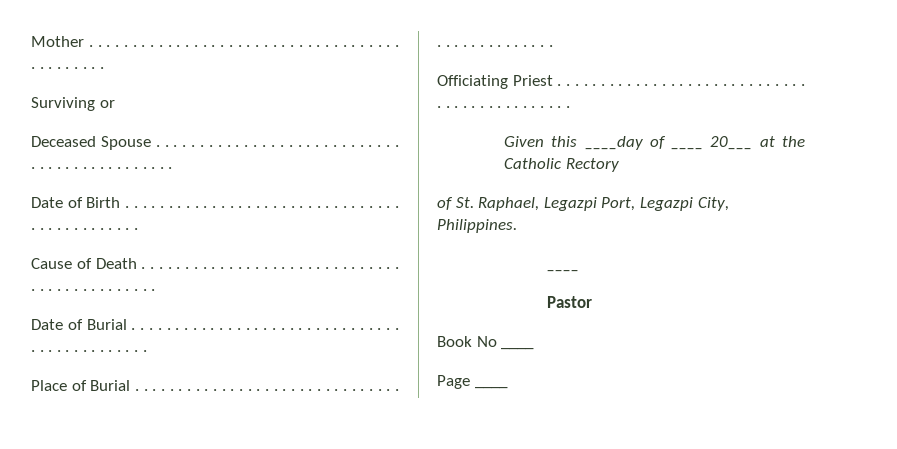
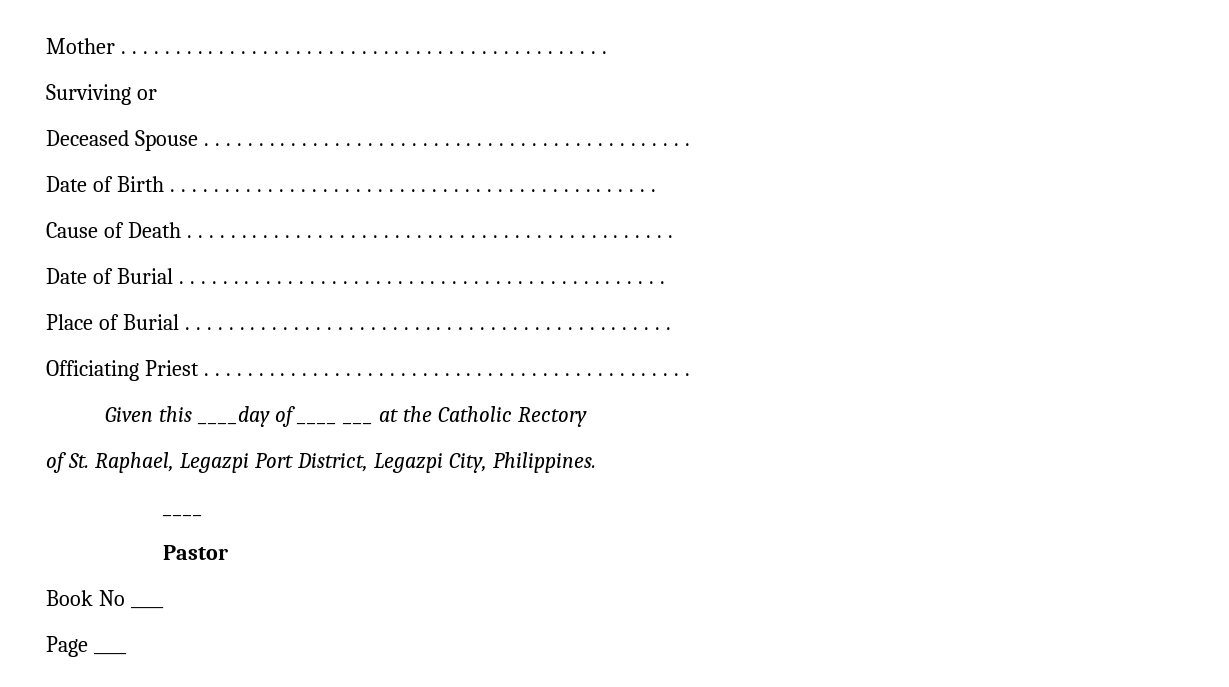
- Given this ____day of ____ 20___ at the Catholic Rectory
+ Given this ____day of ____ ___ at the Catholic Rectory
- of St. Raphael, Legazpi Port, Legazpi City, Philippines.
+ of St. Raphael, Legazpi Port District, Legazpi City, Philippines.

